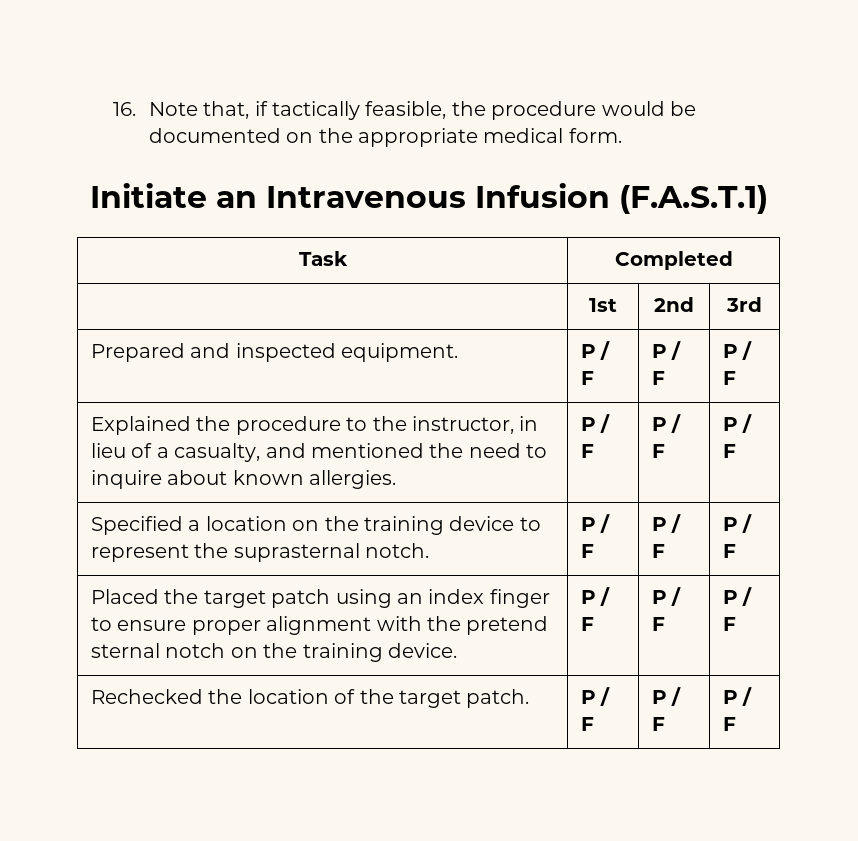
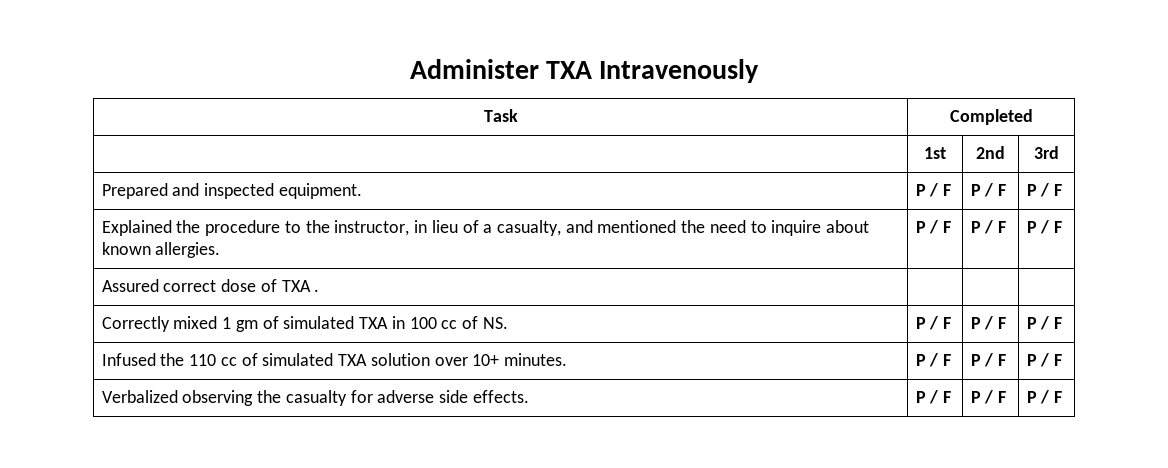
- 16. Note that, if tactically feasible, the procedure would be documented on the appropriate medical form.
- Initiate an Intravenous Infusion (F.A.S.T.1)
+ Administer TXA Intravenously
- Specified a location on the training device to represent the suprasternal notch. | P / F | P / F | P / F
- Placed the target patch using an index finger to ensure proper alignment with the pretend sternal notch on the training device. | P / F | P / F | P / F
- Rechecked the location of the target patch. | P / F | P / F | P / F
+ Assured correct dose of TXA . | | |
+ Correctly mixed 1 gm of simulated TXA in 100 cc of NS. | P / F | P / F | P / F
+ Infused the 110 cc of simulated TXA solution over 10+ minutes. | P / F | P / F | P / F
+ Verbalized observing the casualty for adverse side effects. | P / F | P / F | P / F

